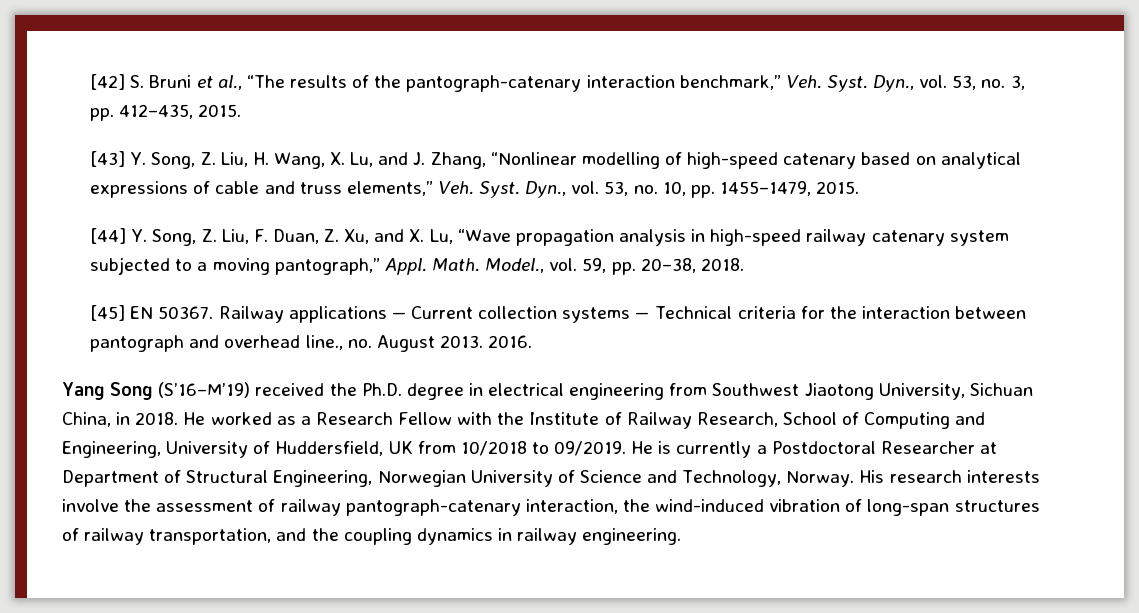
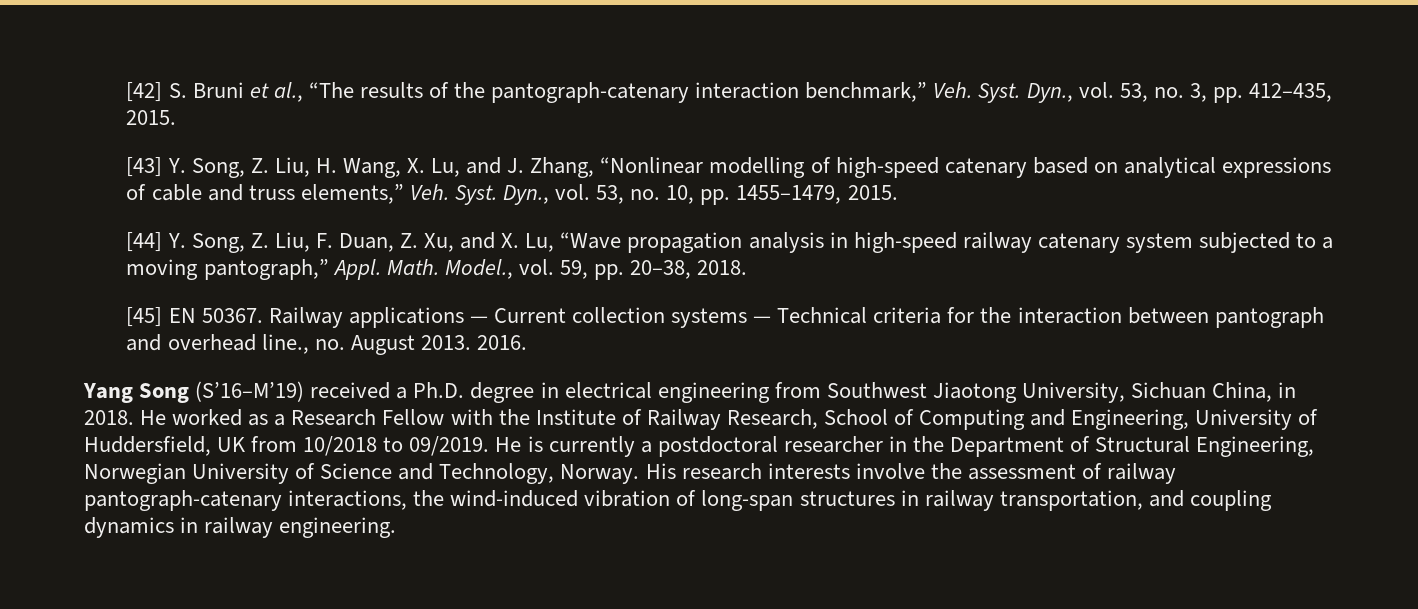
- Yang Song (S’16–M’19) received the Ph.D. degree in electrical engineering from Southwest Jiaotong University, Sichuan China, in 2018.
+ Yang Song (S’16–M’19) received a Ph.D. degree in electrical engineering from Southwest Jiaotong University, Sichuan China, in 2018.
- He is currently a Postdoctoral Researcher at Department of Structural Engineering, Norwegian University of Science and Technology, Norway.
+ He is currently a postdoctoral researcher in the Department of Structural Engineering, Norwegian University of Science and Technology, Norway.
- His research interests involve the assessment of railway pantograph-catenary interaction, the wind-induced vibration of long-span structures of railway transportation, and the coupling dynamics in railway engineering.
+ His research interests involve the assessment of railway pantograph-catenary interactions, the wind-induced vibration of long-span structures in railway transportation, and coupling dynamics in railway engineering.

